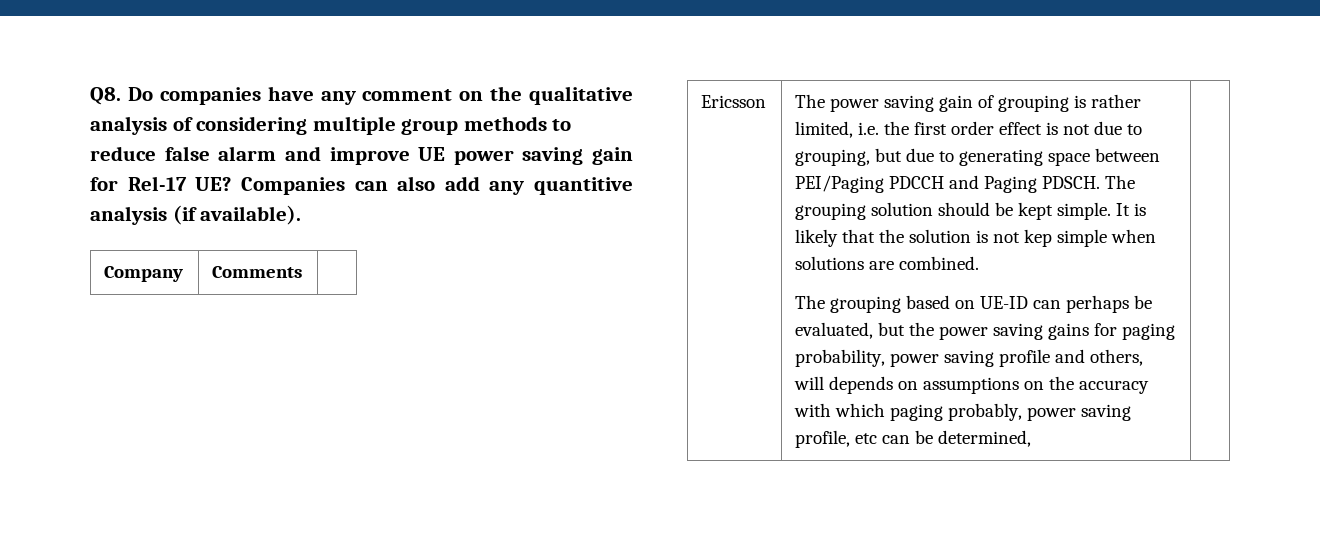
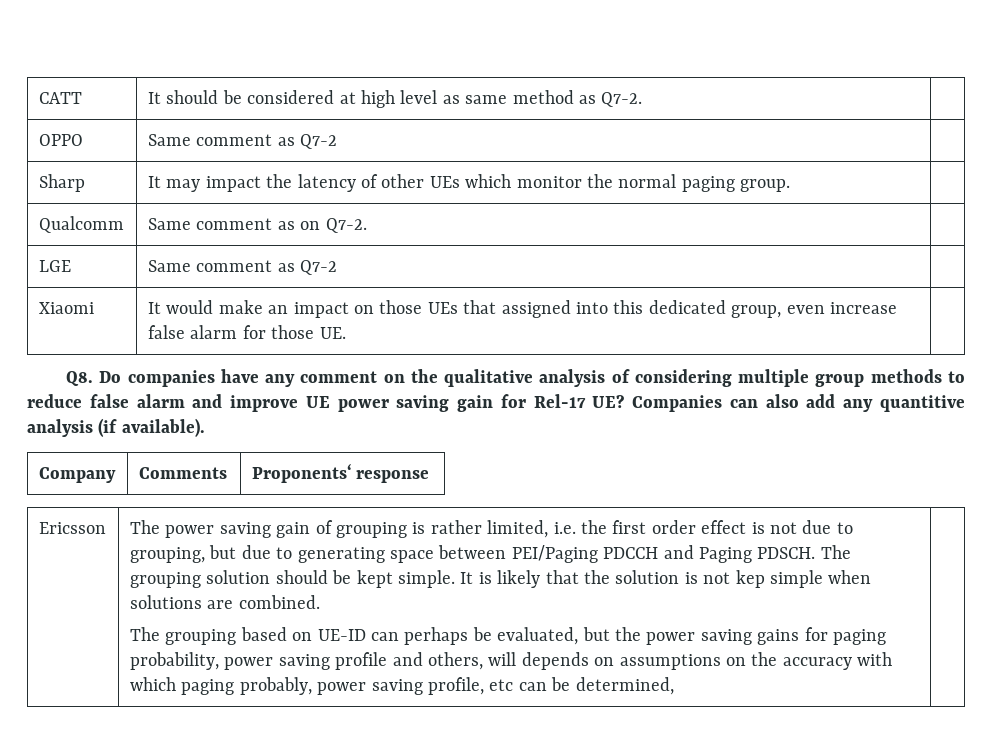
+ CATT | It should be considered at high level as same method as Q7-2. |
+ OPPO | Same comment as Q7-2 |
+ Sharp | It may impact the latency of other UEs which monitor the normal paging group. |
+ Qualcomm | Same comment as on Q7-2. |
+ LGE | Same comment as Q7-2 |
+ Xiaomi | It would make an impact on those UEs that assigned into this dedicated group, even increase false alarm for those UE. |
- Company | Comments |
+ Company | Comments | Proponents‘ response

